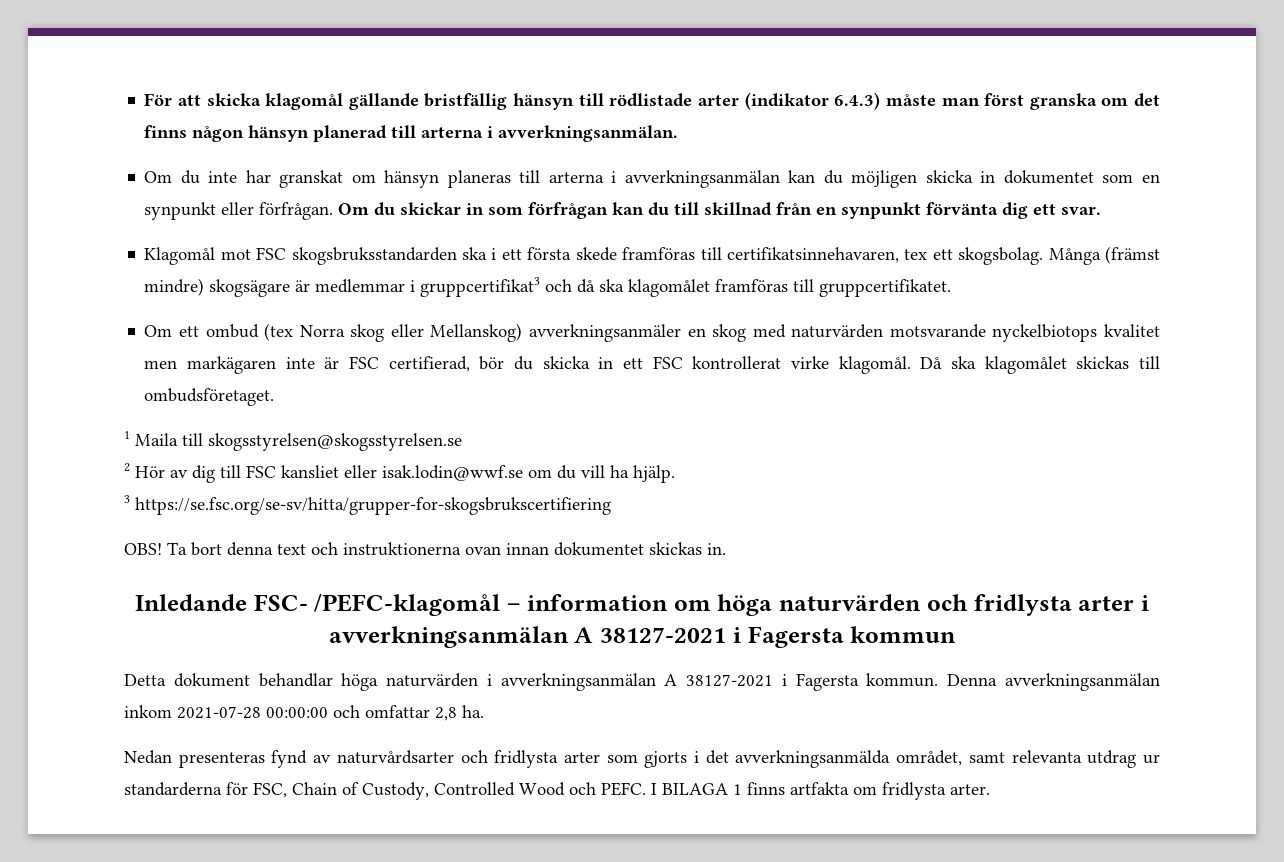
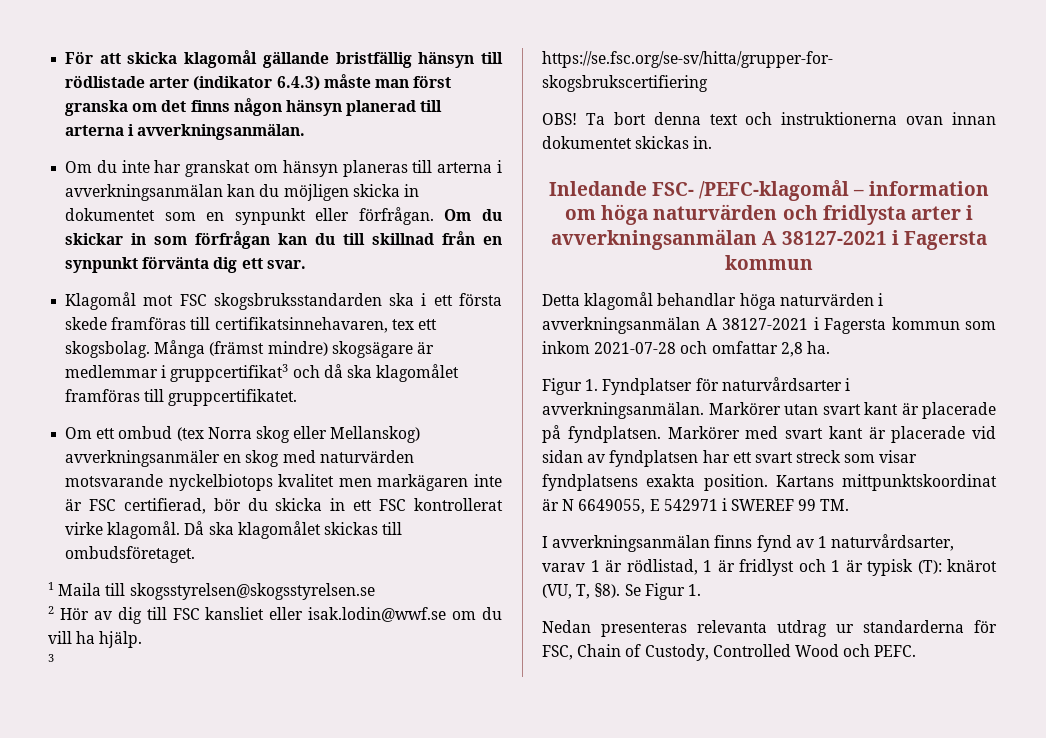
- Detta dokument behandlar höga naturvärden i avverkningsanmälan A 38127-2021 i Fagersta kommun. Denna avverkningsanmälan inkom 2021-07-28 00:00:00 och omfattar 2,8 ha.
+ Detta klagomål behandlar höga naturvärden i avverkningsanmälan A 38127-2021 i Fagersta kommun som inkom 2021-07-28 och omfattar 2,8 ha.
- Nedan presenteras fynd av naturvårdsarter och fridlysta arter som gjorts i det avverkningsanmälda området, samt relevanta utdrag ur standarderna för FSC, Chain of Custody, Controlled Wood och PEFC. I BILAGA 1 finns artfakta om fridlysta arter.
+ Figur 1. Fyndplatser för naturvårdsarter i avverkningsanmälan. Markörer utan svart kant är placerade på fyndplatsen. Markörer med svart kant är placerade vid sidan av fyndplatsen har ett svart streck som visar fyndplatsens exakta position. Kartans mittpunktskoordinat är N 6649055, E 542971 i SWEREF 99 TM.
+ I avverkningsanmälan finns fynd av 1 naturvårdsarter, varav 1 är rödlistad, 1 är fridlyst och 1 är typisk (T): knärot (VU, T, §8). Se Figur 1.
+ Nedan presenteras relevanta utdrag ur standarderna för FSC, Chain of Custody, Controlled Wood och PEFC.

